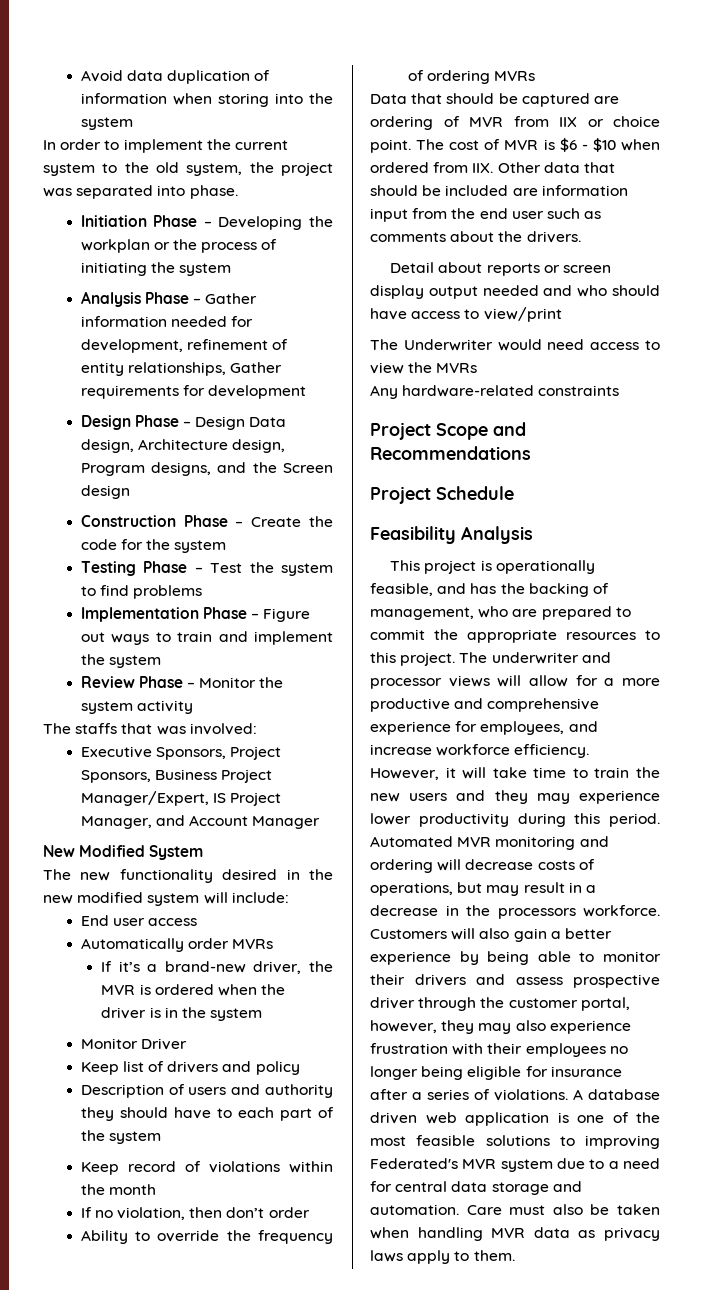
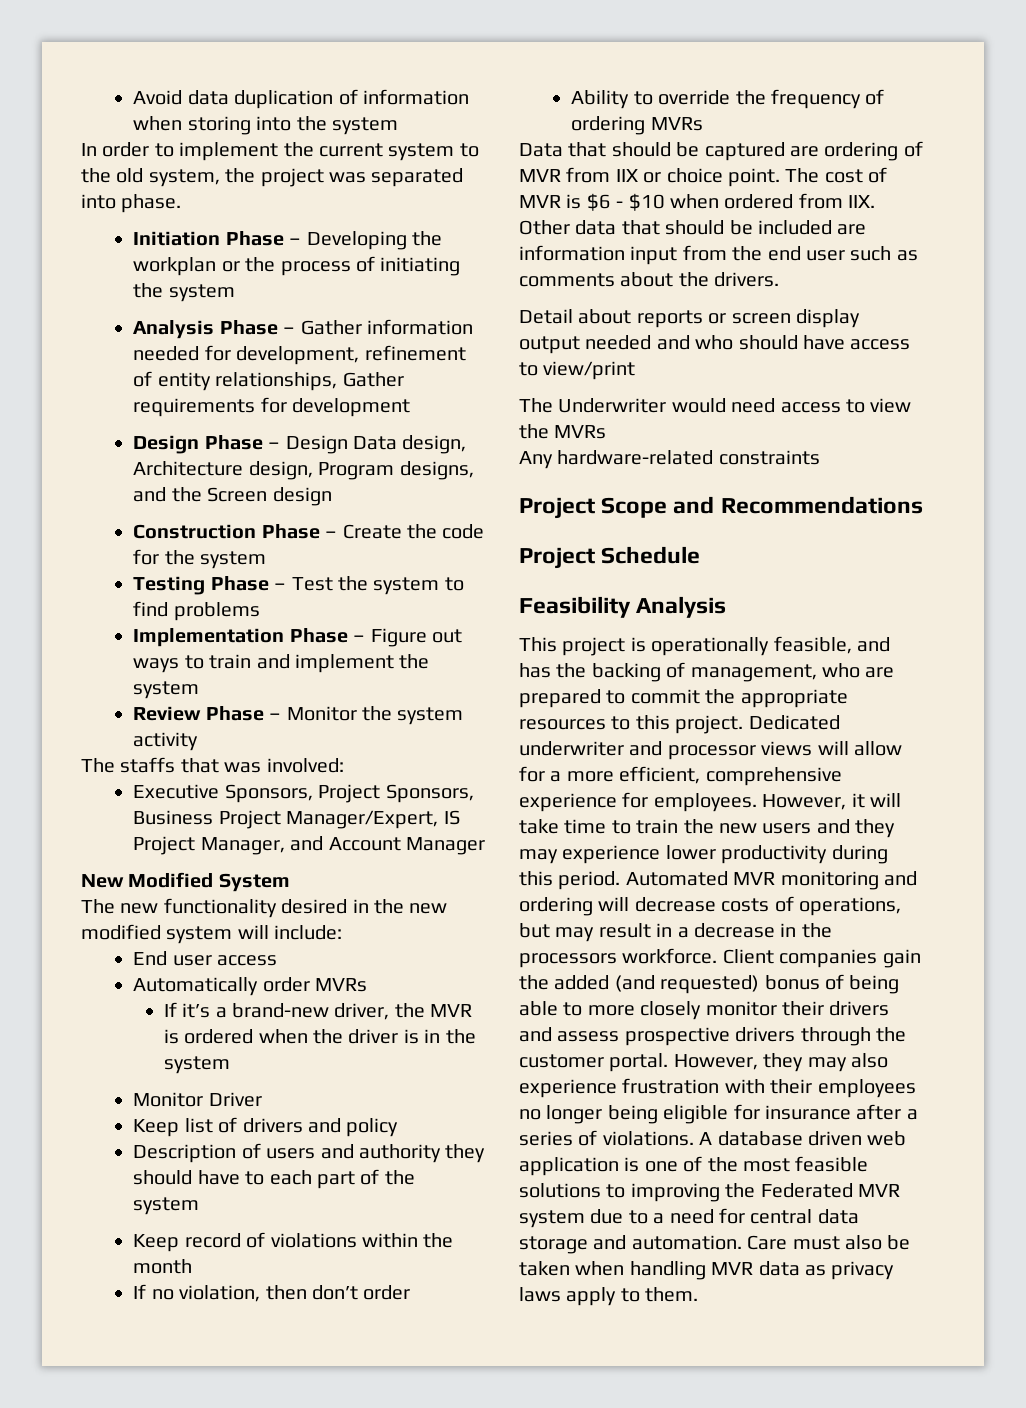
- The underwriter and processor views will allow for a more productive and comprehensive experience for employees, and increase workforce efficiency.
+ Dedicated underwriter and processor views will allow for a more efficient, comprehensive experience for employees.
- Customers will also gain a better experience by being able to monitor their drivers and assess prospective driver through the customer portal, however, they may also experience frustration with their employees no longer being eligible for insurance after a series of violations.
+ Client companies gain the added (and requested) bonus of being able to more closely monitor their drivers and assess prospective drivers through the customer portal. However, they may also experience frustration with their employees no longer being eligible for insurance after a series of violations.
- A database driven web application is one of the most feasible solutions to improving Federated's MVR system due to a need for central data storage and automation.
+ A database driven web application is one of the most feasible solutions to improving the Federated MVR system due to a need for central data storage and automation.

